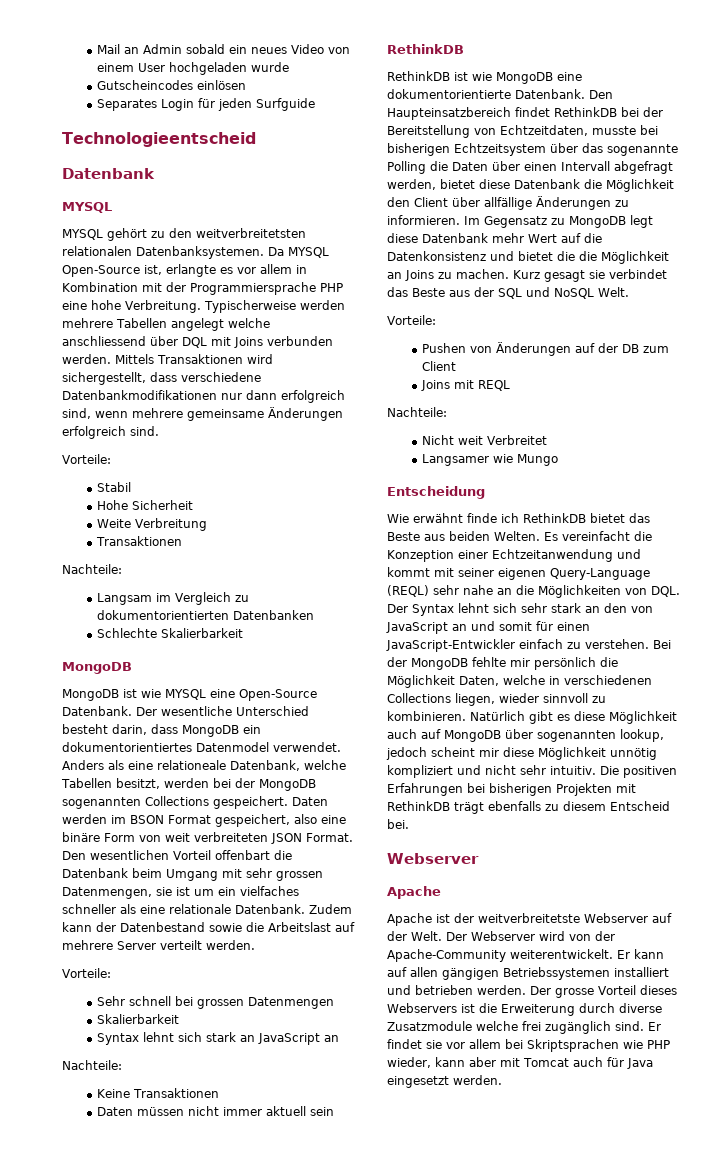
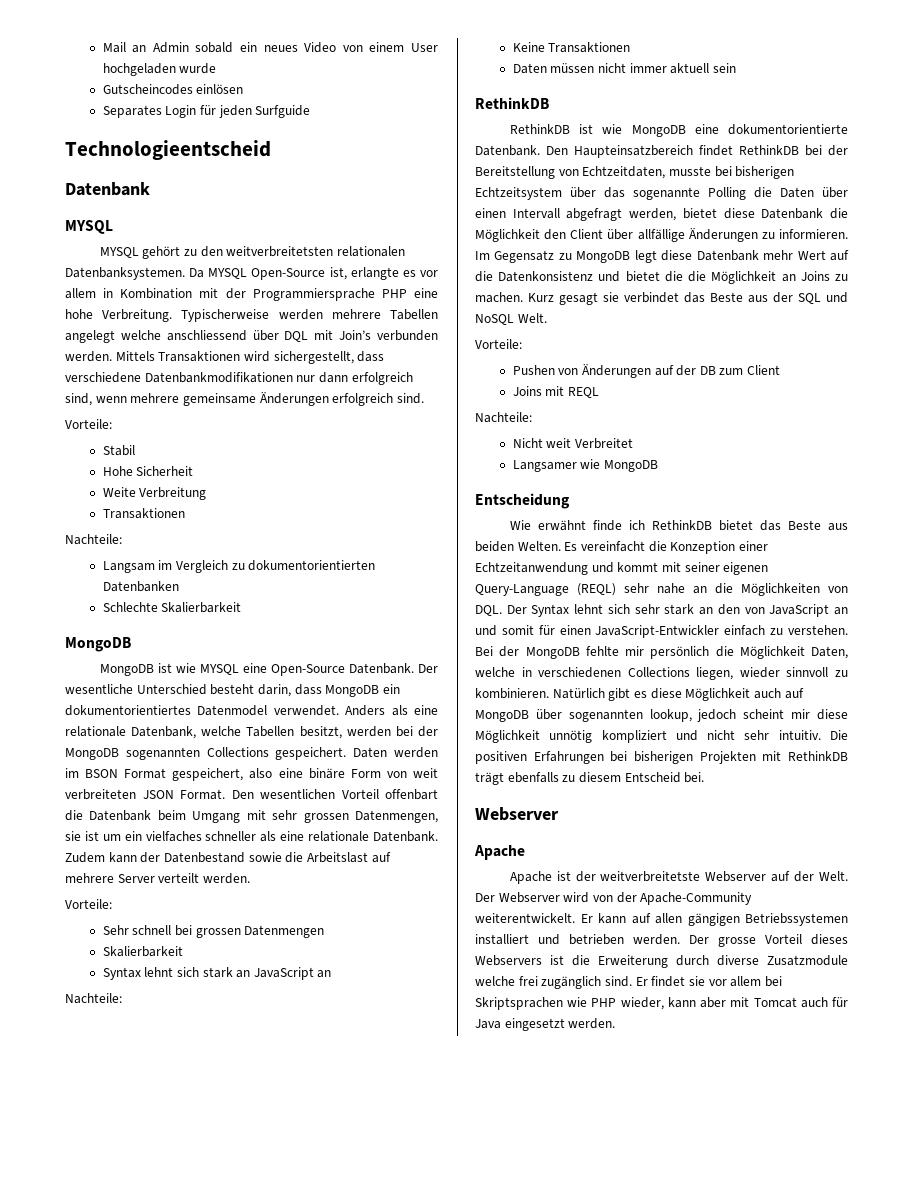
- Typischerweise werden mehrere Tabellen angelegt welche anschliessend über DQL mit Joins verbunden werden.
+ Typischerweise werden mehrere Tabellen angelegt welche anschliessend über DQL mit Join’s verbunden werden.
- Anders als eine relationeale Datenbank, welche Tabellen besitzt, werden bei der MongoDB sogenannten Collections gespeichert.
+ Anders als eine relationale Datenbank, welche Tabellen besitzt, werden bei der MongoDB sogenannten Collections gespeichert.
- Langsamer wie Mungo
+ Langsamer wie MongoDB

